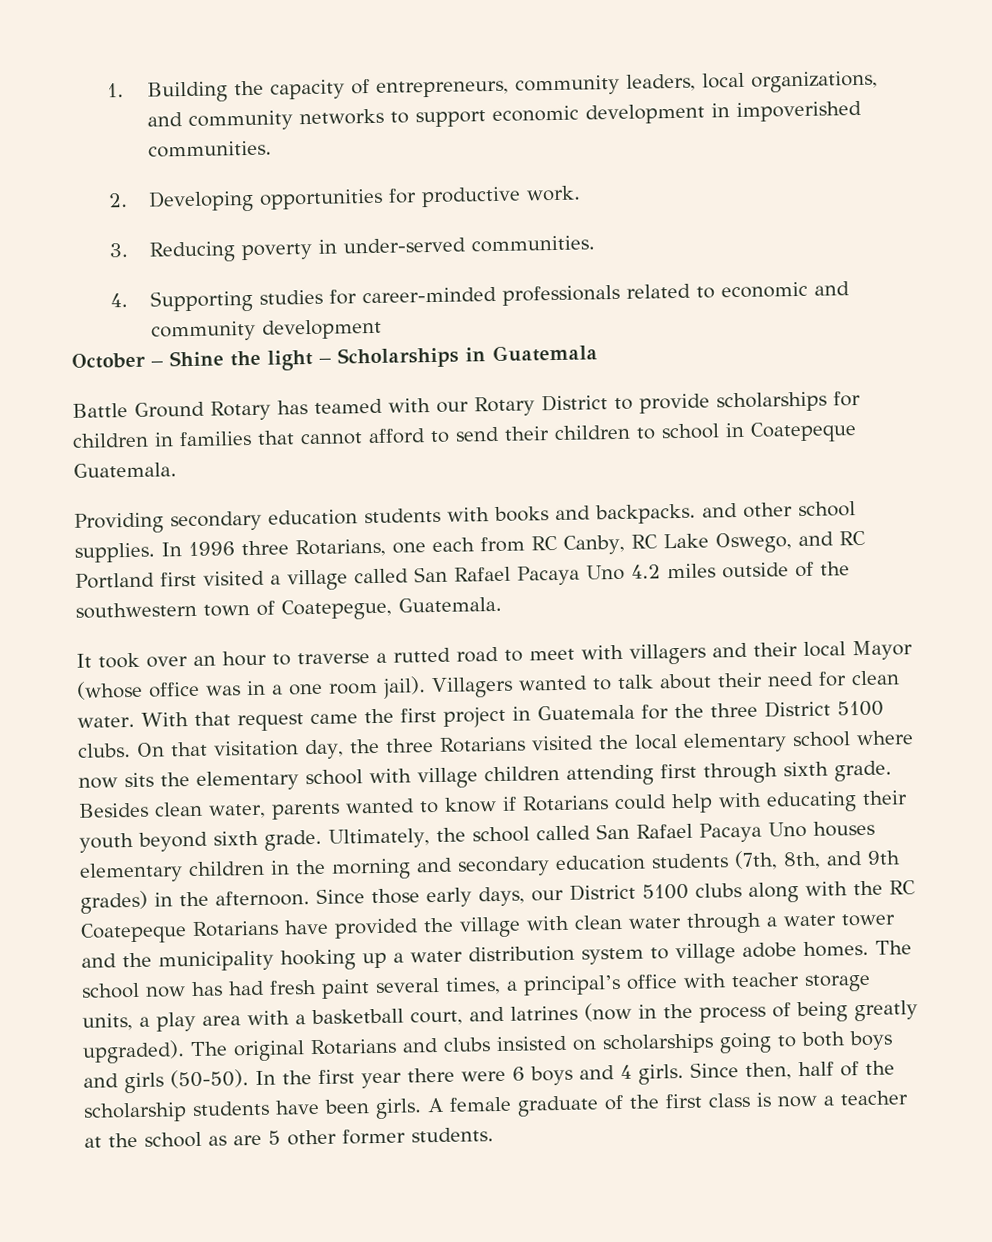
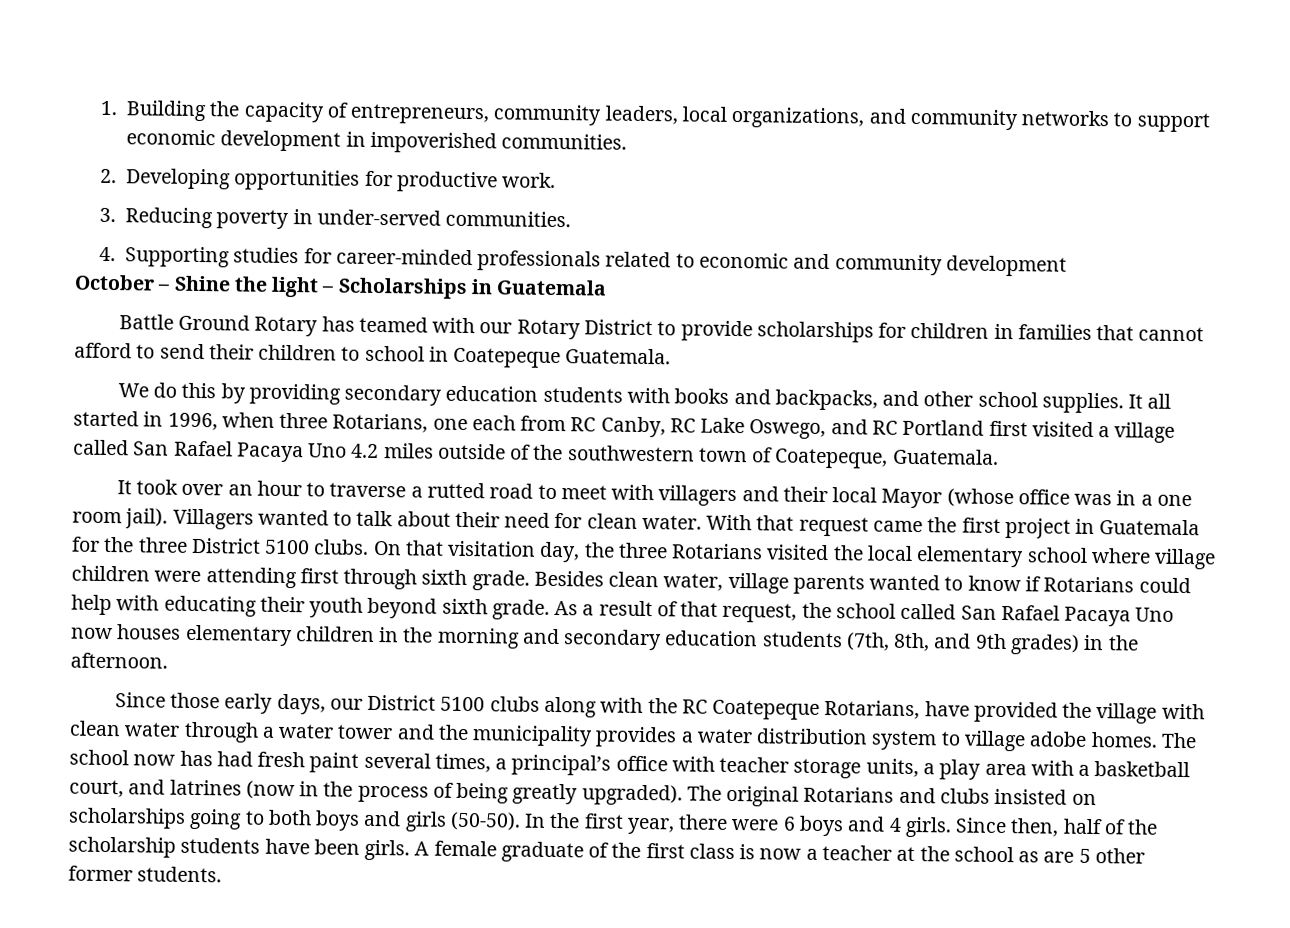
- Providing secondary education students with books and backpacks. and other school supplies.
+ We do this by providing secondary education students with books and backpacks, and other school supplies.
- In 1996 three Rotarians, one each from RC Canby, RC Lake Oswego, and RC Portland first visited a village called San Rafael Pacaya Uno 4.2 miles outside of the southwestern town of Coatepegue, Guatemala.
+ It all started in 1996, when three Rotarians, one each from RC Canby, RC Lake Oswego, and RC Portland first visited a village called San Rafael Pacaya Uno 4.2 miles outside of the southwestern town of Coatepeque, Guatemala.
- On that visitation day, the three Rotarians visited the local elementary school where now sits the elementary school with village children attending first through sixth grade.
+ On that visitation day, the three Rotarians visited the local elementary school where village children were attending first through sixth grade.
- Besides clean water, parents wanted to know if Rotarians could help with educating their youth beyond sixth grade.
+ Besides clean water, village parents wanted to know if Rotarians could help with educating their youth beyond sixth grade.
- Ultimately, the school called San Rafael Pacaya Uno houses elementary children in the morning and secondary education students (7th, 8th, and 9th grades) in the afternoon. Since those early days, our District 5100 clubs along with the RC Coatepeque Rotarians have provided the village with clean water through a water tower and the municipality hooking up a water distribution system to village adobe homes.
+ As a result of that request, the school called San Rafael Pacaya Uno now houses elementary children in the morning and secondary education students (7th, 8th, and 9th grades) in the afternoon.
+ Since those early days, our District 5100 clubs along with the RC Coatepeque Rotarians, have provided the village with clean water through a water tower and the municipality provides a water distribution system to village adobe homes.
- In the first year there were 6 boys and 4 girls.
+ In the first year, there were 6 boys and 4 girls.

